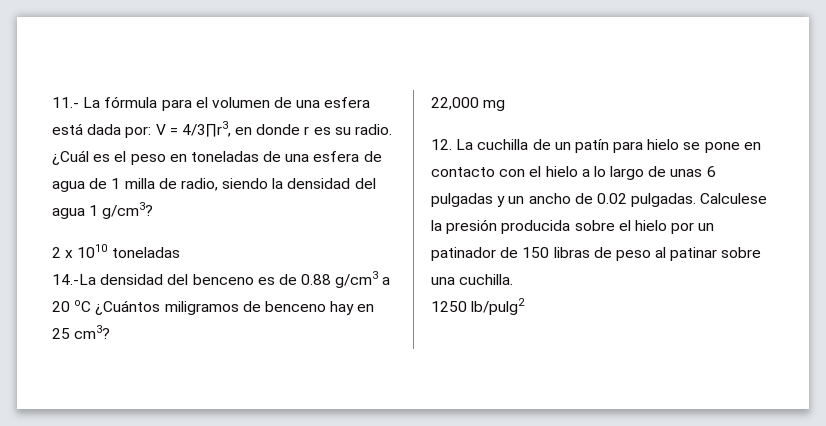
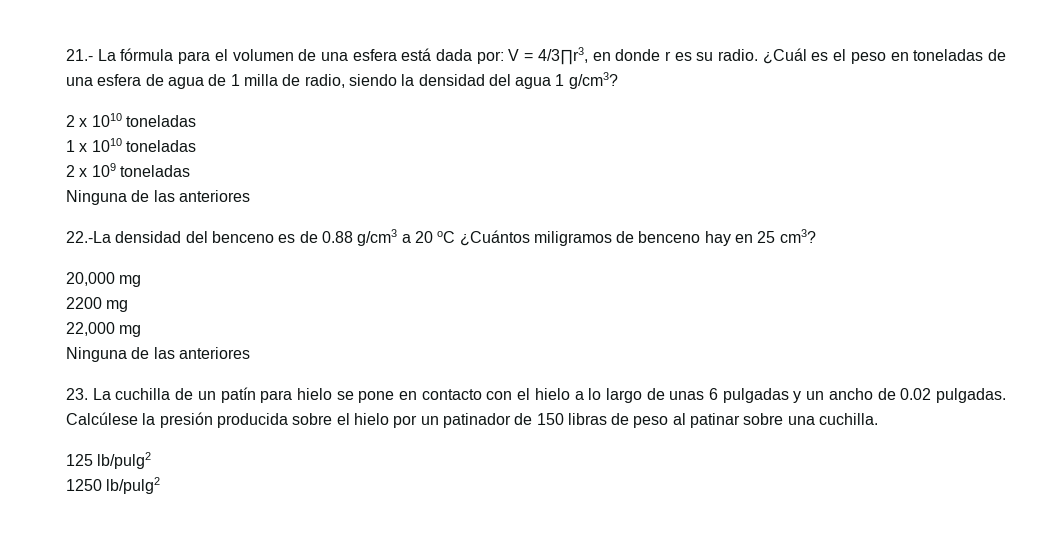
- 11.- La fórmula para el volumen de una esfera está dada por: V = 4/3∏r3, en donde r es su radio.
+ 21.- La fórmula para el volumen de una esfera está dada por: V = 4/3∏r3, en donde r es su radio.
- 14.-La densidad del benceno es de 0.88 g/cm3 a 20 oC ¿Cuántos miligramos de benceno hay en 25 cm3?
+ 1 x 1010 toneladas
+ 2 x 109 toneladas
+ Ninguna de las anteriores
+ 22.-La densidad del benceno es de 0.88 g/cm3 a 20 oC ¿Cuántos miligramos de benceno hay en 25 cm3?
+ 20,000 mg
+ 2200 mg
  22,000 mg
- 12. La cuchilla de un patín para hielo se pone en contacto con el hielo a lo largo de unas 6 pulgadas y un ancho de 0.02 pulgadas.
+ Ninguna de las anteriores
+ 23. La cuchilla de un patín para hielo se pone en contacto con el hielo a lo largo de unas 6 pulgadas y un ancho de 0.02 pulgadas.
- Calculese la presión producida sobre el hielo por un patinador de 150 libras de peso al patinar sobre una cuchilla.
+ Calcúlese la presión producida sobre el hielo por un patinador de 150 libras de peso al patinar sobre una cuchilla.
+ 125 lb/pulg2

